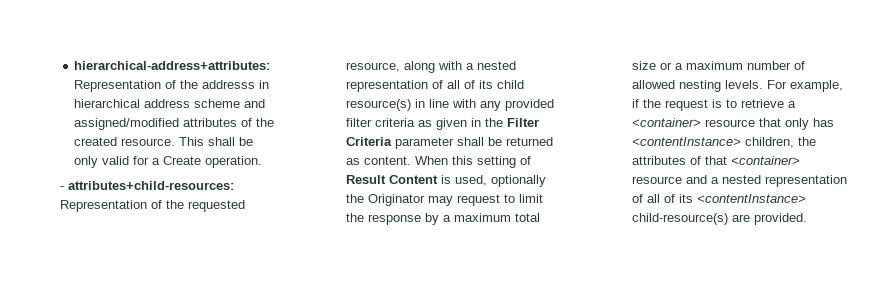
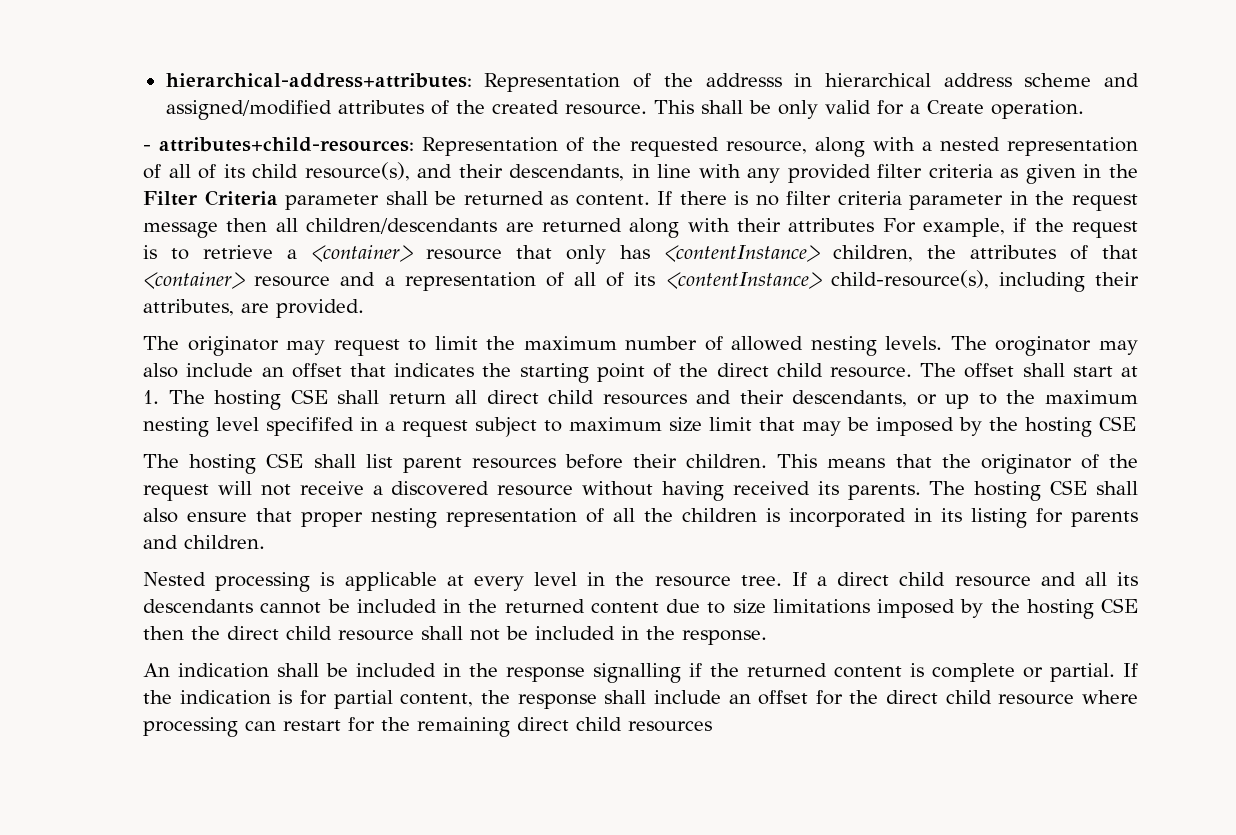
- - attributes+child-resources: Representation of the requested resource, along with a nested representation of all of its child resource(s) in line with any provided filter criteria as given in the Filter Criteria parameter shall be returned as content.
+ - attributes+child-resources: Representation of the requested resource, along with a nested representation of all of its child resource(s), and their descendants, in line with any provided filter criteria as given in the Filter Criteria parameter shall be returned as content.
- When this setting of Result Content is used, optionally the Originator may request to limit the response by a maximum total size or a maximum number of allowed nesting levels. For example, if the request is to retrieve a <container> resource that only has <contentInstance> children, the attributes of that <container> resource and a nested representation of all of its <contentInstance> child-resource(s) are provided.
+ If there is no filter criteria parameter in the request message then all children/descendants are returned along with their attributes For example, if the request is to retrieve a <container> resource that only has <contentInstance> children, the attributes of that <container> resource and a representation of all of its <contentInstance> child-resource(s), including their attributes, are provided.
+ The originator may request to limit the maximum number of allowed nesting levels. The oroginator may also include an offset that indicates the starting point of the direct child resource. The offset shall start at 1. The hosting CSE shall return all direct child resources and their descendants, or up to the maximum nesting level specififed in a request subject to maximum size limit that may be imposed by the hosting CSE
+ The hosting CSE shall list parent resources before their children. This means that the originator of the request will not receive a discovered resource without having received its parents. The hosting CSE shall also ensure that proper nesting representation of all the children is incorporated in its listing for parents and children.
+ Nested processing is applicable at every level in the resource tree. If a direct child resource and all its descendants cannot be included in the returned content due to size limitations imposed by the hosting CSE then the direct child resource shall not be included in the response.
+ An indication shall be included in the response signalling if the returned content is complete or partial. If the indication is for partial content, the response shall include an offset for the direct child resource where processing can restart for the remaining direct child resources

